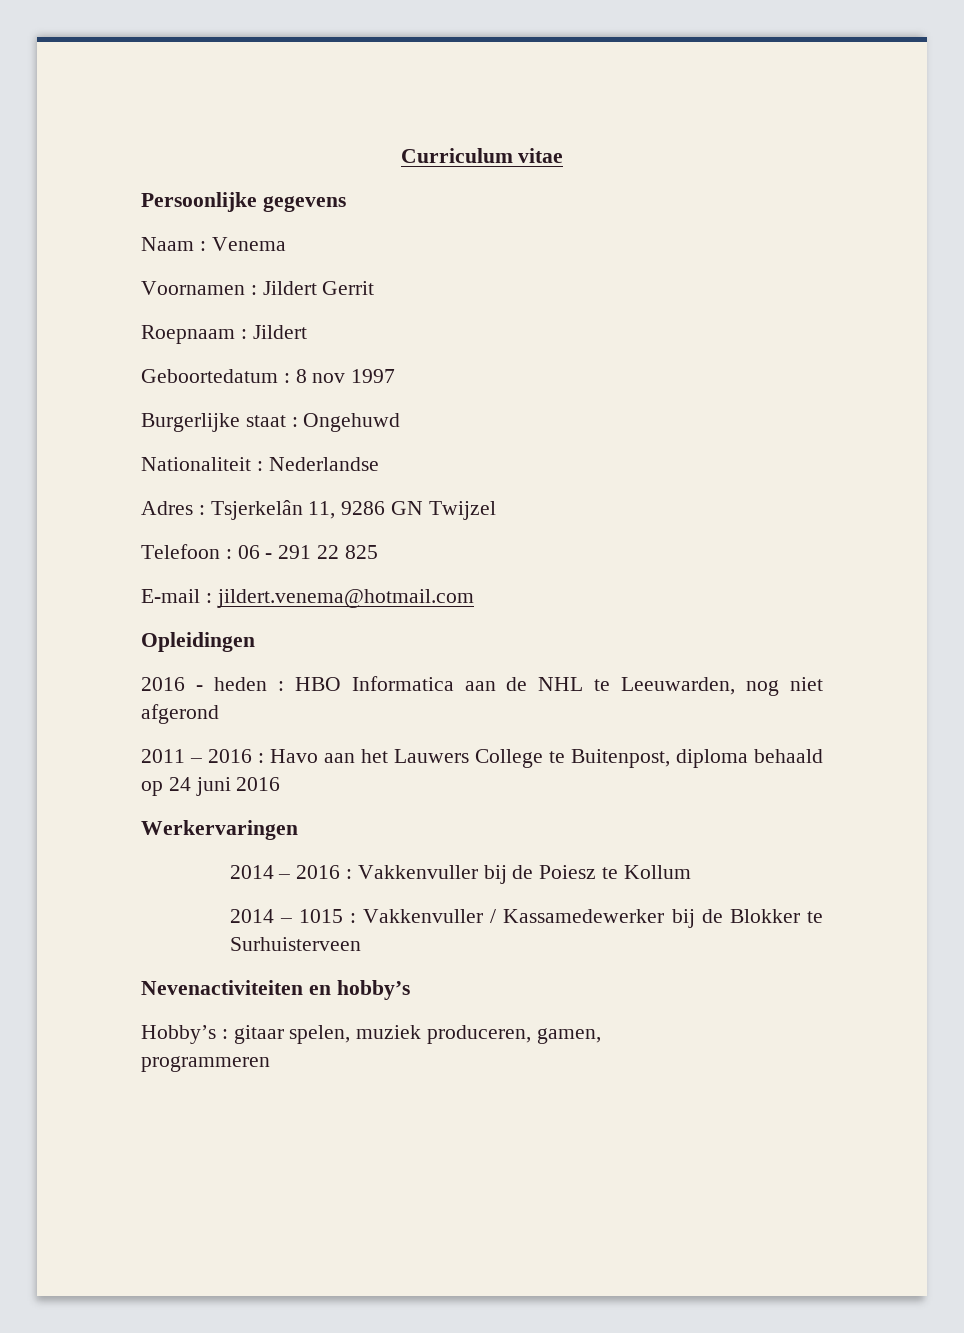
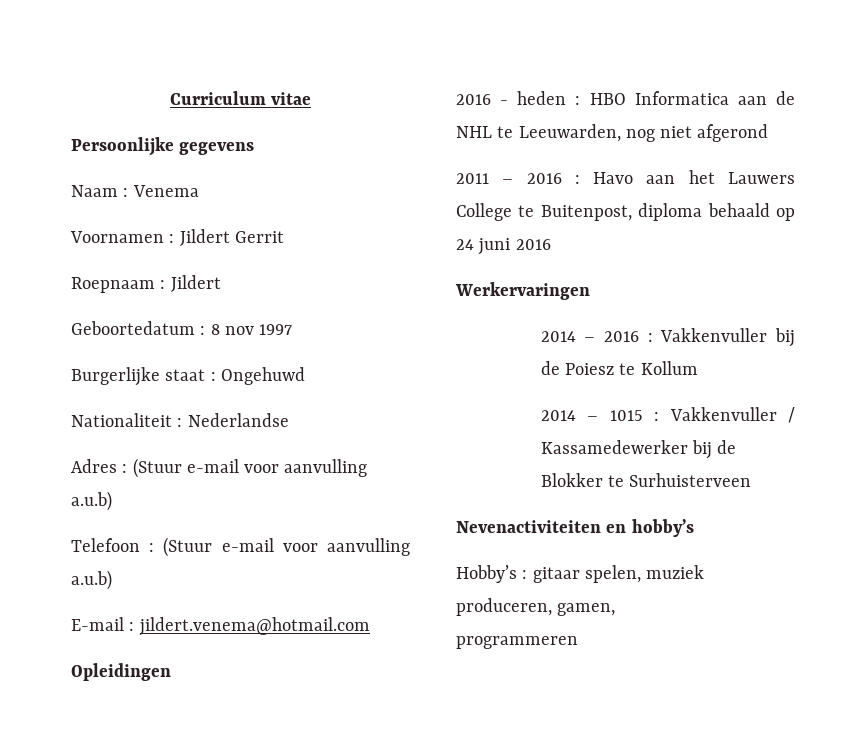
- Adres : Tsjerkelân 11, 9286 GN Twijzel
- Telefoon : 06 - 291 22 825
+ Adres : (Stuur e-mail voor aanvulling a.u.b)
+ Telefoon : (Stuur e-mail voor aanvulling a.u.b)

